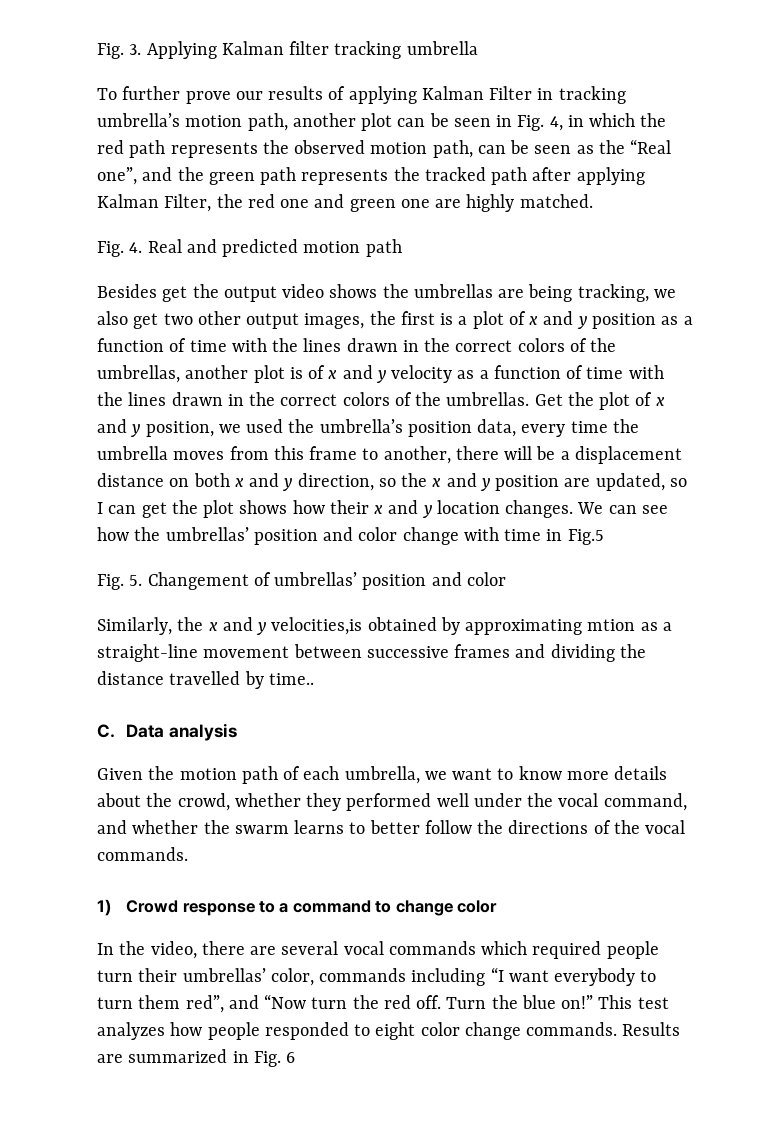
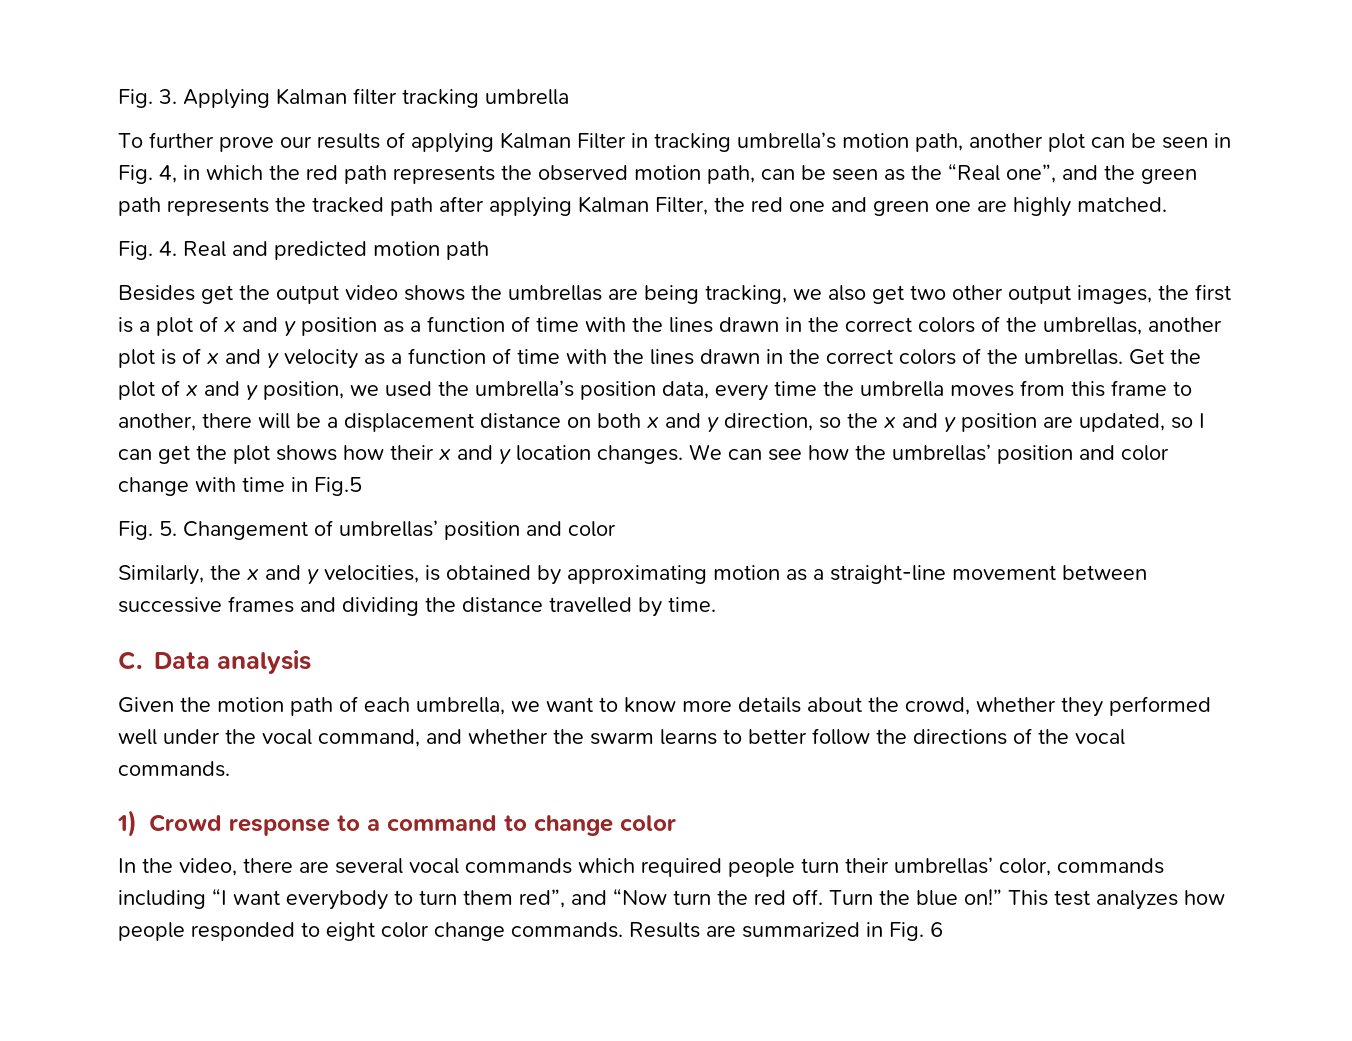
- Similarly, the x and y velocities,is obtained by approximating mtion as a straight-line movement between successive frames and dividing the distance travelled by time..
+ Similarly, the x and y velocities, is obtained by approximating motion as a straight-line movement between successive frames and dividing the distance travelled by time.

